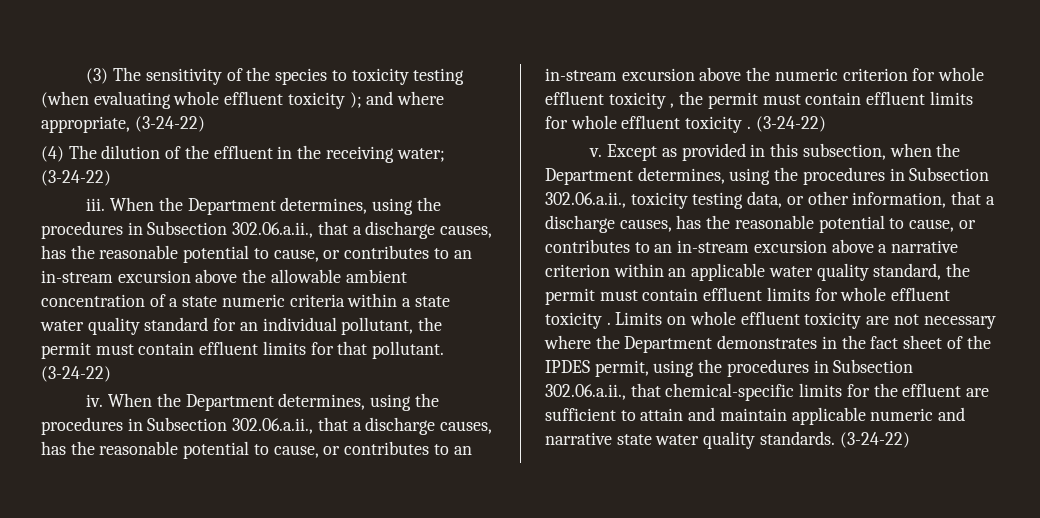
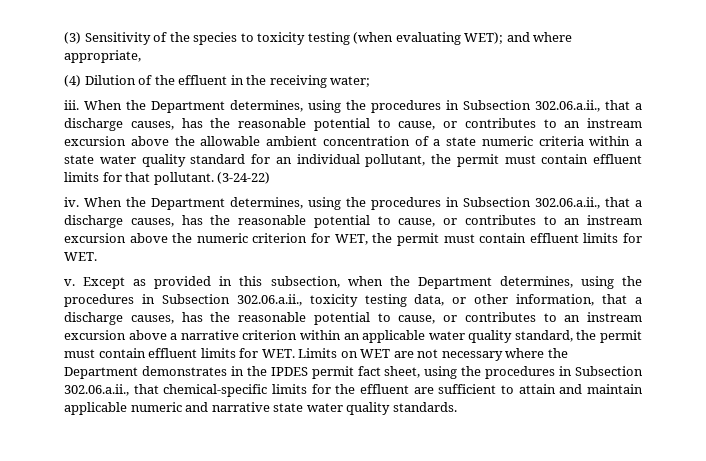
- (3) The sensitivity of the species to toxicity testing (when evaluating whole effluent toxicity ); and where appropriate, (3-24-22)
+ (3) Sensitivity of the species to toxicity testing (when evaluating WET); and where appropriate,
- (4) The dilution of the effluent in the receiving water; (3-24-22)
+ (4) Dilution of the effluent in the receiving water;
- When the Department determines, using the procedures in Subsection 302.06.a.ii., that a discharge causes, has the reasonable potential to cause, or contributes to an in-stream excursion above the allowable ambient concentration of a state numeric criteria within a state water quality standard for an individual pollutant, the permit must contain effluent limits for that pollutant.
+ When the Department determines, using the procedures in Subsection 302.06.a.ii., that a discharge causes, has the reasonable potential to cause, or contributes to an instream excursion above the allowable ambient concentration of a state numeric criteria within a state water quality standard for an individual pollutant, the permit must contain effluent limits for that pollutant.
- When the Department determines, using the procedures in Subsection 302.06.a.ii., that a discharge causes, has the reasonable potential to cause, or contributes to an in-stream excursion above the numeric criterion for whole effluent toxicity , the permit must contain effluent limits for whole effluent toxicity . (3-24-22)
+ When the Department determines, using the procedures in Subsection 302.06.a.ii., that a discharge causes, has the reasonable potential to cause, or contributes to an instream excursion above the numeric criterion for WET, the permit must contain effluent limits for WET.
- Except as provided in this subsection, when the Department determines, using the procedures in Subsection 302.06.a.ii., toxicity testing data, or other information, that a discharge causes, has the reasonable potential to cause, or contributes to an in-stream excursion above a narrative criterion within an applicable water quality standard, the permit must contain effluent limits for whole effluent toxicity . Limits on whole effluent toxicity are not necessary where the Department demonstrates in the fact sheet of the IPDES permit, using the procedures in Subsection 302.06.a.ii., that chemical-specific limits for the effluent are sufficient to attain and maintain applicable numeric and narrative state water quality standards. (3-24-22)
+ Except as provided in this subsection, when the Department determines, using the procedures in Subsection 302.06.a.ii., toxicity testing data, or other information, that a discharge causes, has the reasonable potential to cause, or contributes to an instream excursion above a narrative criterion within an applicable water quality standard, the permit must contain effluent limits for WET. Limits on WET are not necessary where the Department demonstrates in the IPDES permit fact sheet, using the procedures in Subsection 302.06.a.ii., that chemical-specific limits for the effluent are sufficient to attain and maintain applicable numeric and narrative state water quality standards.

